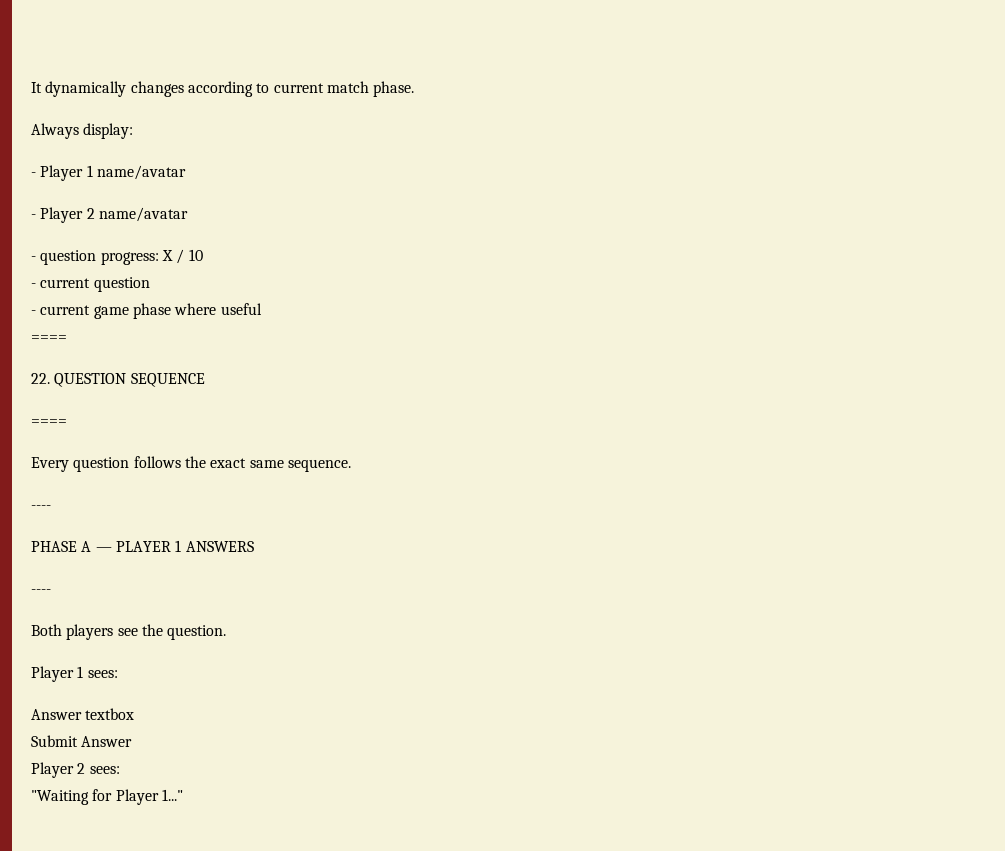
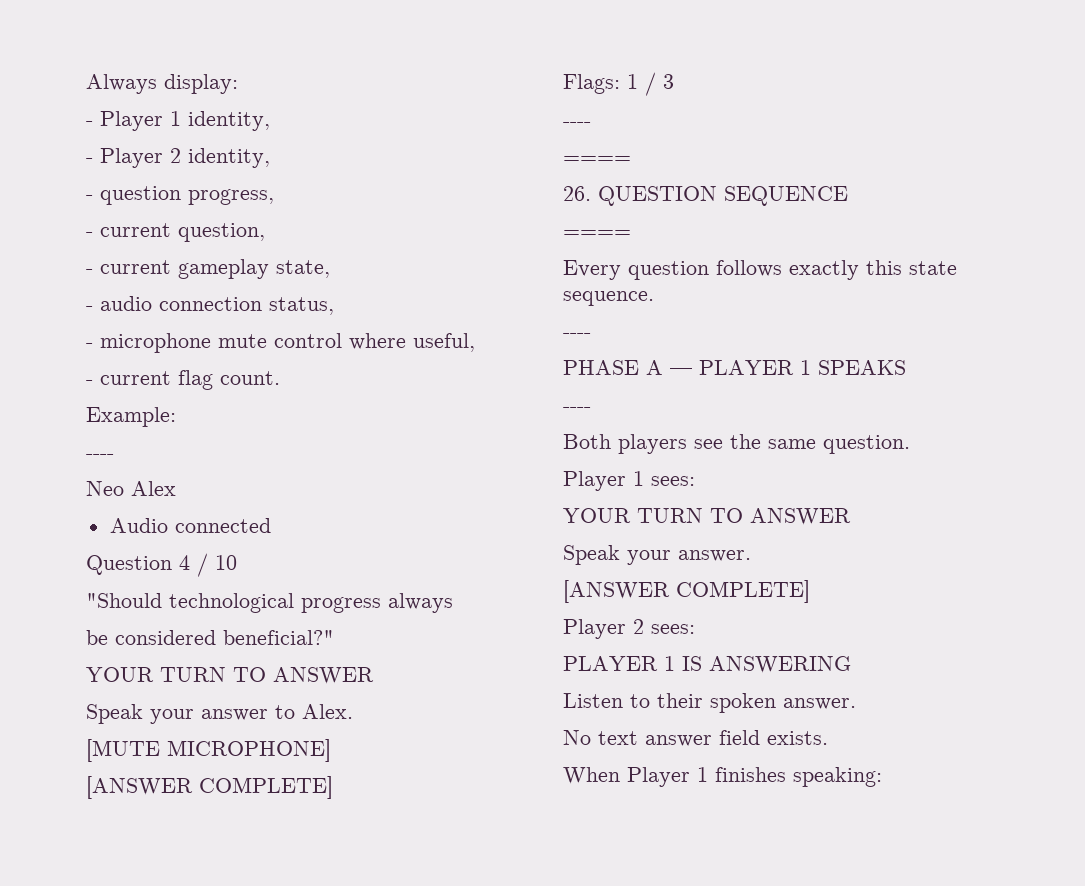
- It dynamically changes according to current match phase.
- - Player 1 name/avatar
+ - Player 1 identity,
- - Player 2 name/avatar
+ - Player 2 identity,
- - question progress: X / 10
- - current question
- - current game phase where useful
+ - question progress,
+ - current question,
+ - current gameplay state,
+ - audio connection status,
+ - microphone mute control where useful,
+ - current flag count.
+ Example:
+ ----
+ Neo Alex
+ Audio connected
+ Question 4 / 10
+ "Should technological progress always
+ be considered beneficial?"
+ YOUR TURN TO ANSWER
+ Speak your answer to Alex.
+ [MUTE MICROPHONE]
+ [ANSWER COMPLETE]
+ Flags: 1 / 3
+ ----
  ====
- 22. QUESTION SEQUENCE
+ 26. QUESTION SEQUENCE
- Every question follows the exact same sequence.
+ Every question follows exactly this state sequence.
- PHASE A — PLAYER 1 ANSWERS
+ PHASE A — PLAYER 1 SPEAKS
- Both players see the question.
+ Both players see the same question.
  Player 1 sees:
- Answer textbox
- Submit Answer
+ YOUR TURN TO ANSWER
+ Speak your answer.
+ [ANSWER COMPLETE]
  Player 2 sees:
- "Waiting for Player 1..."
+ PLAYER 1 IS ANSWERING
+ Listen to their spoken answer.
+ No text answer field exists.
+ When Player 1 finishes speaking:

